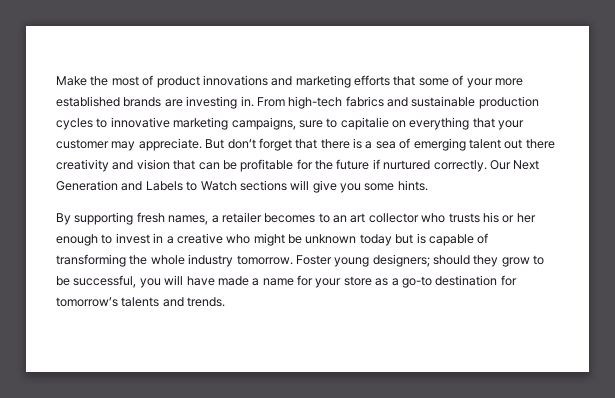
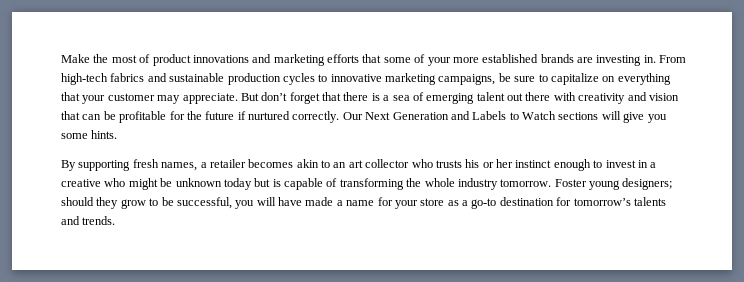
- From high-tech fabrics and sustainable production cycles to innovative marketing campaigns, sure to capitalie on everything that your customer may appreciate.
+ From high-tech fabrics and sustainable production cycles to innovative marketing campaigns, be sure to capitalize on everything that your customer may appreciate.
- But don’t forget that there is a sea of emerging talent out there creativity and vision that can be profitable for the future if nurtured correctly.
+ But don’t forget that there is a sea of emerging talent out there with creativity and vision that can be profitable for the future if nurtured correctly.
- By supporting fresh names, a retailer becomes to an art collector who trusts his or her enough to invest in a creative who might be unknown today but is capable of transforming the whole industry tomorrow.
+ By supporting fresh names, a retailer becomes akin to an art collector who trusts his or her instinct enough to invest in a creative who might be unknown today but is capable of transforming the whole industry tomorrow.

